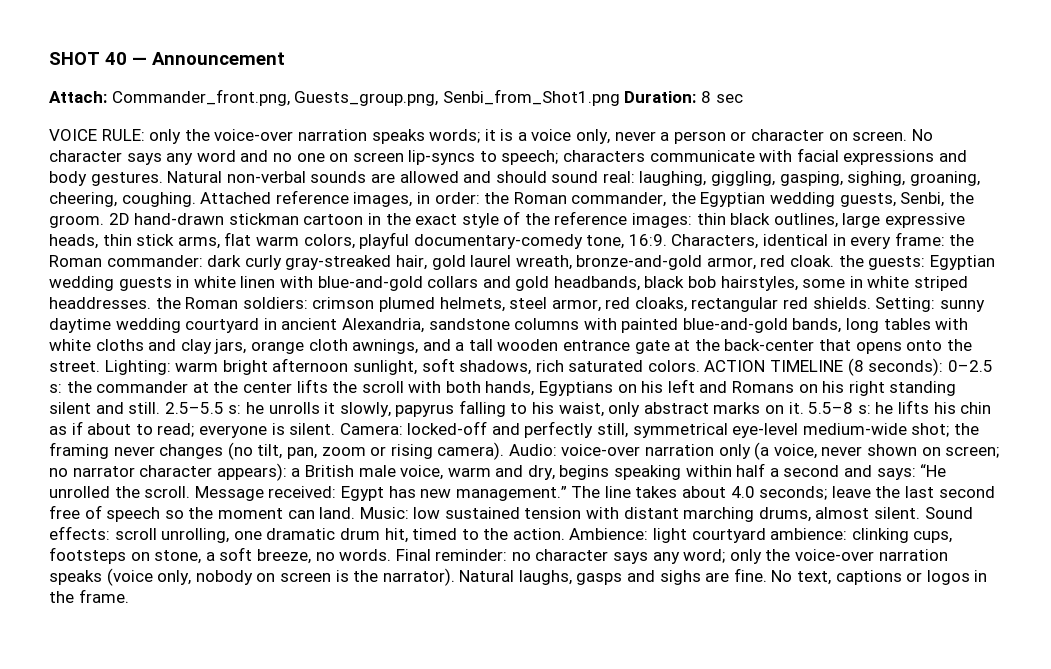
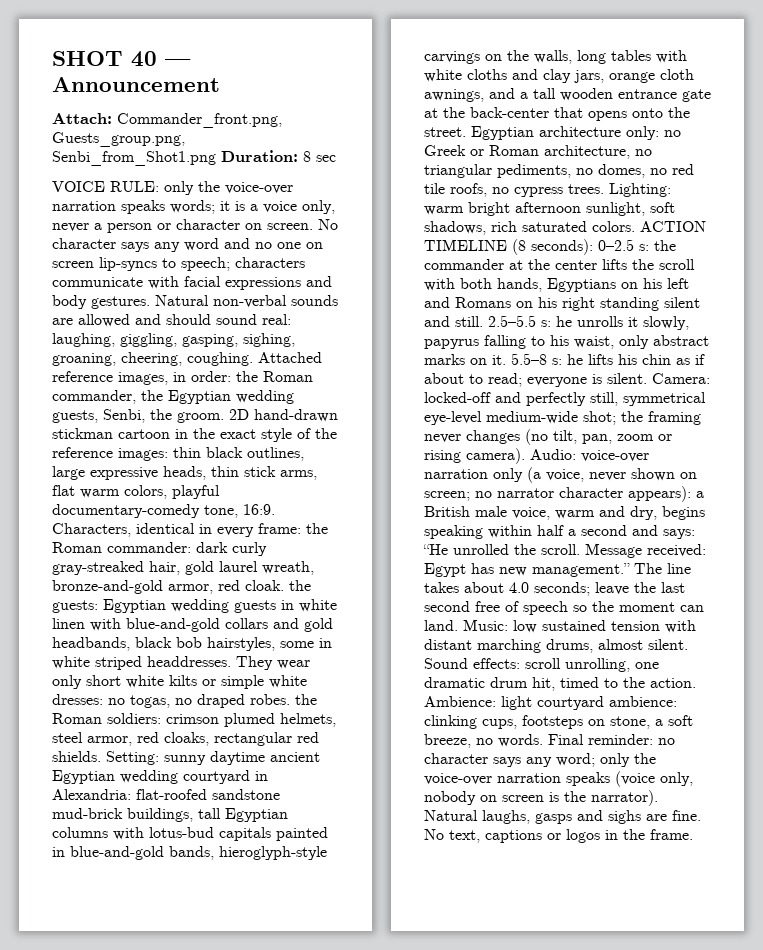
- Characters, identical in every frame: the Roman commander: dark curly gray-streaked hair, gold laurel wreath, bronze-and-gold armor, red cloak. the guests: Egyptian wedding guests in white linen with blue-and-gold collars and gold headbands, black bob hairstyles, some in white striped headdresses. the Roman soldiers: crimson plumed helmets, steel armor, red cloaks, rectangular red shields.
+ Characters, identical in every frame: the Roman commander: dark curly gray-streaked hair, gold laurel wreath, bronze-and-gold armor, red cloak. the guests: Egyptian wedding guests in white linen with blue-and-gold collars and gold headbands, black bob hairstyles, some in white striped headdresses. They wear only short white kilts or simple white dresses: no togas, no draped robes. the Roman soldiers: crimson plumed helmets, steel armor, red cloaks, rectangular red shields.
- Setting: sunny daytime wedding courtyard in ancient Alexandria, sandstone columns with painted blue-and-gold bands, long tables with white cloths and clay jars, orange cloth awnings, and a tall wooden entrance gate at the back-center that opens onto the street.
+ Setting: sunny daytime ancient Egyptian wedding courtyard in Alexandria: flat-roofed sandstone mud-brick buildings, tall Egyptian columns with lotus-bud capitals painted in blue-and-gold bands, hieroglyph-style carvings on the walls, long tables with white cloths and clay jars, orange cloth awnings, and a tall wooden entrance gate at the back-center that opens onto the street.
+ Egyptian architecture only: no Greek or Roman architecture, no triangular pediments, no domes, no red tile roofs, no cypress trees.

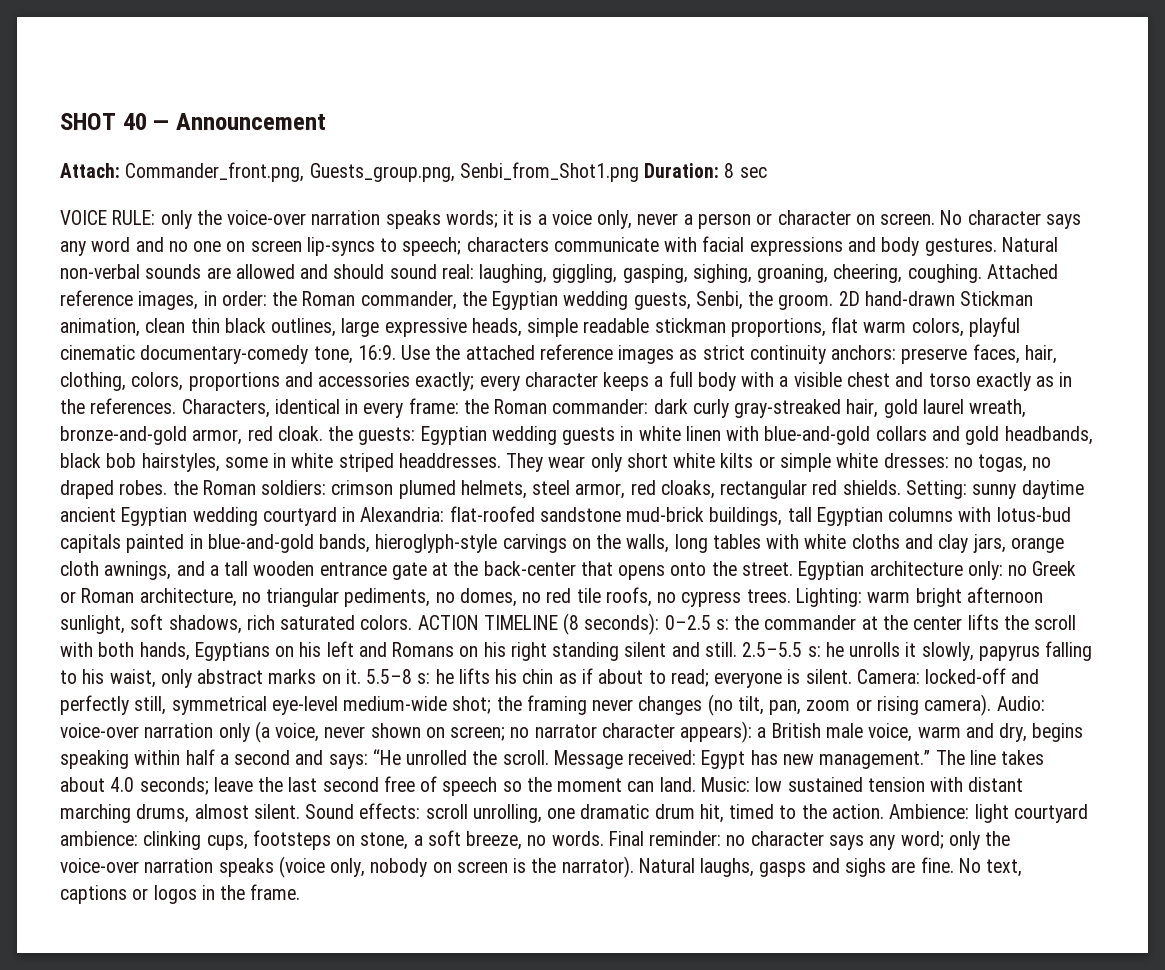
- 2D hand-drawn stickman cartoon in the exact style of the reference images: thin black outlines, large expressive heads, thin stick arms, flat warm colors, playful documentary-comedy tone, 16:9.
+ 2D hand-drawn Stickman animation, clean thin black outlines, large expressive heads, simple readable stickman proportions, flat warm colors, playful cinematic documentary-comedy tone, 16:9.
+ Use the attached reference images as strict continuity anchors: preserve faces, hair, clothing, colors, proportions and accessories exactly; every character keeps a full body with a visible chest and torso exactly as in the references.

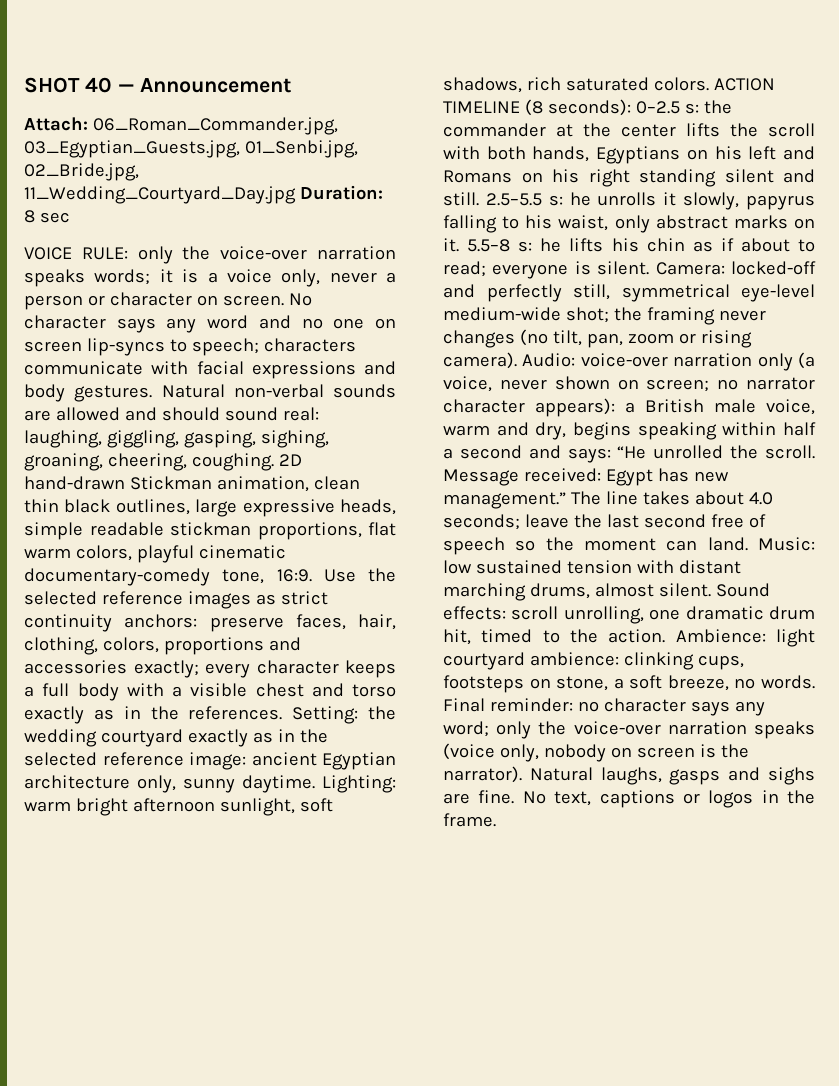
- Attach: Commander_front.png, Guests_group.png, Senbi_from_Shot1.png Duration: 8 sec
+ Attach: 06_Roman_Commander.jpg, 03_Egyptian_Guests.jpg, 01_Senbi.jpg, 02_Bride.jpg, 11_Wedding_Courtyard_Day.jpg Duration: 8 sec
- Attached reference images, in order: the Roman commander, the Egyptian wedding guests, Senbi, the groom.
- Use the attached reference images as strict continuity anchors: preserve faces, hair, clothing, colors, proportions and accessories exactly; every character keeps a full body with a visible chest and torso exactly as in the references.
+ Use the selected reference images as strict continuity anchors: preserve faces, hair, clothing, colors, proportions and accessories exactly; every character keeps a full body with a visible chest and torso exactly as in the references.
- Characters, identical in every frame: the Roman commander: dark curly gray-streaked hair, gold laurel wreath, bronze-and-gold armor, red cloak. the guests: Egyptian wedding guests in white linen with blue-and-gold collars and gold headbands, black bob hairstyles, some in white striped headdresses. They wear only short white kilts or simple white dresses: no togas, no draped robes. the Roman soldiers: crimson plumed helmets, steel armor, red cloaks, rectangular red shields. Setting: sunny daytime ancient Egyptian wedding courtyard in Alexandria: flat-roofed sandstone mud-brick buildings, tall Egyptian columns with lotus-bud capitals painted in blue-and-gold bands, hieroglyph-style carvings on the walls, long tables with white cloths and clay jars, orange cloth awnings, and a tall wooden entrance gate at the back-center that opens onto the street. Egyptian architecture only: no Greek or Roman architecture, no triangular pediments, no domes, no red tile roofs, no cypress trees.
+ Setting: the wedding courtyard exactly as in the selected reference image: ancient Egyptian architecture only, sunny daytime.

